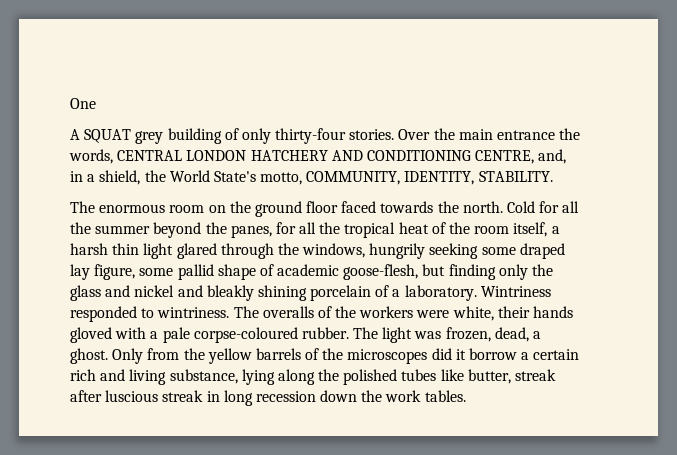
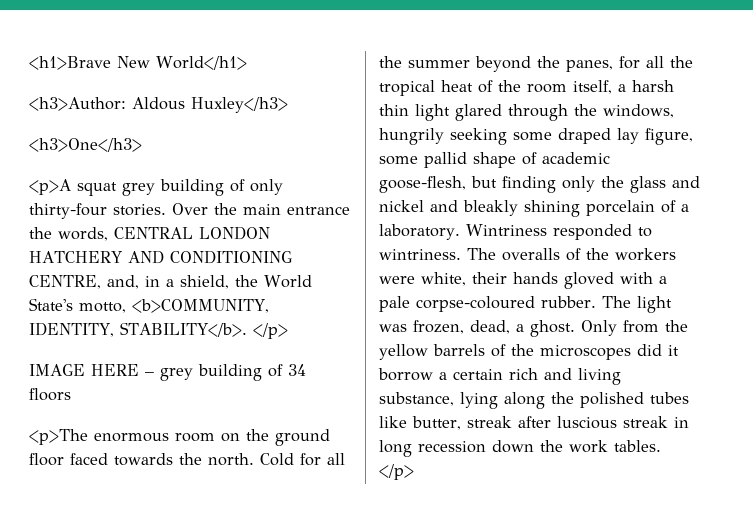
- One
- A SQUAT grey building of only thirty-four stories.
+ <h1>Brave New World</h1>
+ <h3>Author: Aldous Huxley</h3>
+ <h3>One</h3>
+ <p>A squat grey building of only thirty-four stories.
- Over the main entrance the words, CENTRAL LONDON HATCHERY AND CONDITIONING CENTRE, and, in a shield, the World State's motto, COMMUNITY, IDENTITY, STABILITY.
- The enormous room on the ground floor faced towards the north.
+ Over the main entrance the words, CENTRAL LONDON HATCHERY AND CONDITIONING CENTRE, and, in a shield, the World State's motto, <b>COMMUNITY, IDENTITY, STABILITY</b>. </p>
+ IMAGE HERE – grey building of 34 floors
+ <p>The enormous room on the ground floor faced towards the north.
- Only from the yellow barrels of the microscopes did it borrow a certain rich and living substance, lying along the polished tubes like butter, streak after luscious streak in long recession down the work tables.
+ Only from the yellow barrels of the microscopes did it borrow a certain rich and living substance, lying along the polished tubes like butter, streak after luscious streak in long recession down the work tables. </p>

